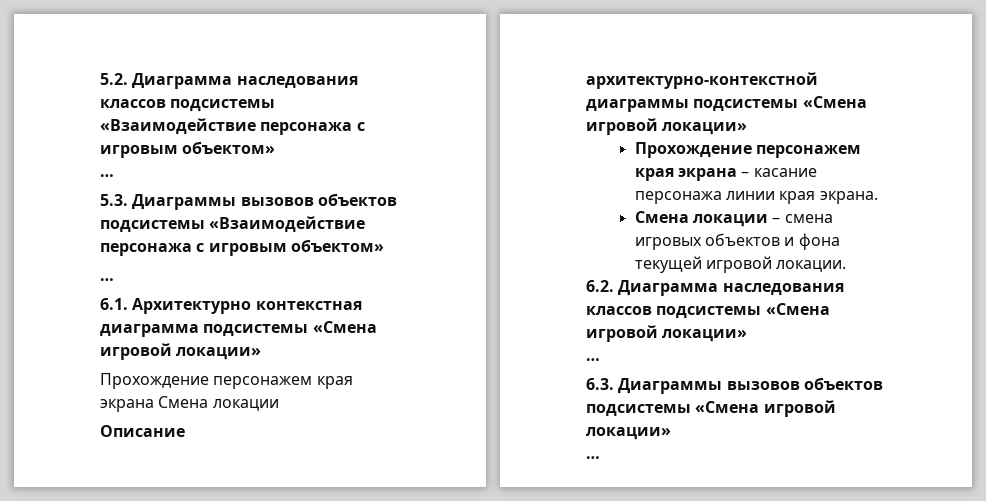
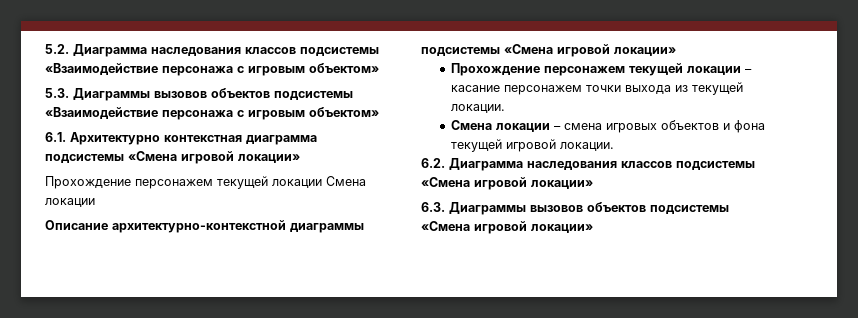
  5.2. Диаграмма наследования классов подсистемы «Взаимодействие персонажа с игровым объектом»
- …
  5.3. Диаграммы вызовов объектов подсистемы «Взаимодействие персонажа с игровым объектом»
- …
- Прохождение персонажем края экрана Смена локации
+ Прохождение персонажем текущей локации Смена локации
- Прохождение персонажем края экрана – касание персонажа линии края экрана.
+ Прохождение персонажем текущей локации – касание персонажем точки выхода из текущей локации.
  6.2. Диаграмма наследования классов подсистемы «Смена игровой локации»
- …
  6.3. Диаграммы вызовов объектов подсистемы «Смена игровой локации»
- …

